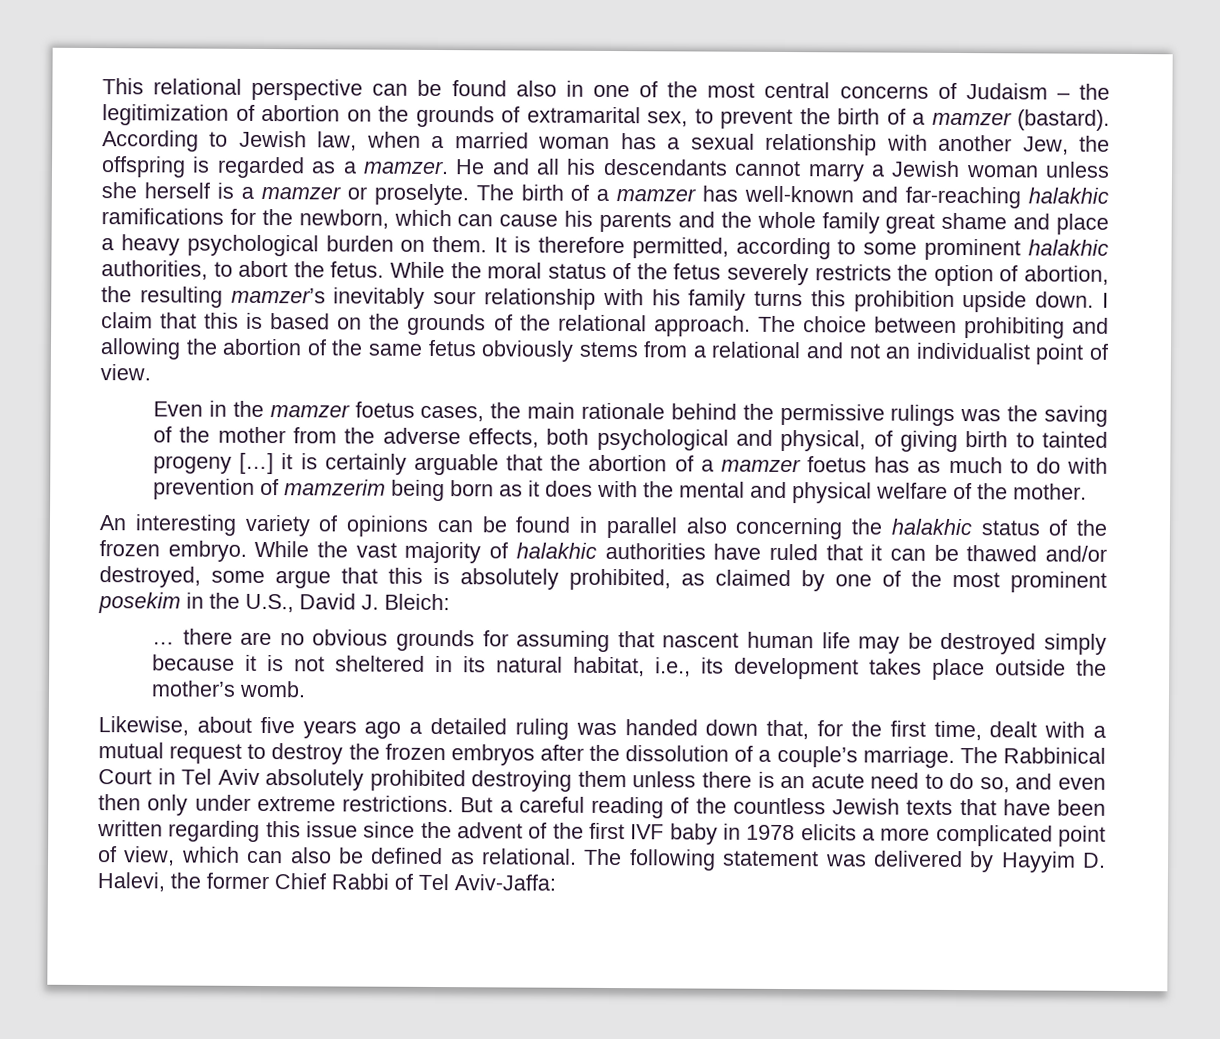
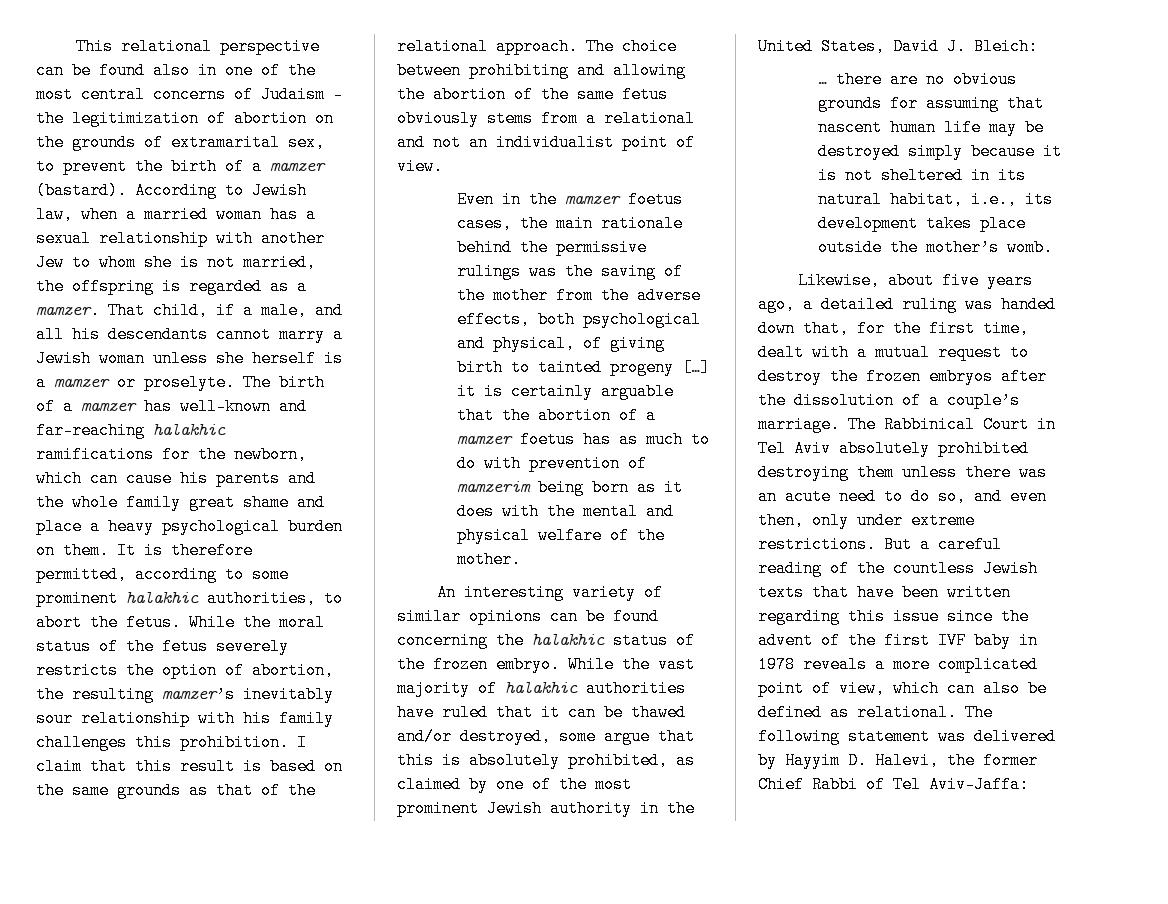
- According to Jewish law, when a married woman has a sexual relationship with another Jew, the offspring is regarded as a mamzer.
+ According to Jewish law, when a married woman has a sexual relationship with another Jew to whom she is not married, the offspring is regarded as a mamzer.
- He and all his descendants cannot marry a Jewish woman unless she herself is a mamzer or proselyte.
+ That child, if a male, and all his descendants cannot marry a Jewish woman unless she herself is a mamzer or proselyte.
- While the moral status of the fetus severely restricts the option of abortion, the resulting mamzer’s inevitably sour relationship with his family turns this prohibition upside down.
+ While the moral status of the fetus severely restricts the option of abortion, the resulting mamzer’s inevitably sour relationship with his family challenges this prohibition.
- I claim that this is based on the grounds of the relational approach.
+ I claim that this result is based on the same grounds as that of the relational approach.
- An interesting variety of opinions can be found in parallel also concerning the halakhic status of the frozen embryo.
+ An interesting variety of similar opinions can be found concerning the halakhic status of the frozen embryo.
- While the vast majority of halakhic authorities have ruled that it can be thawed and/or destroyed, some argue that this is absolutely prohibited, as claimed by one of the most prominent posekim in the U.S., David J. Bleich:
+ While the vast majority of halakhic authorities have ruled that it can be thawed and/or destroyed, some argue that this is absolutely prohibited, as claimed by one of the most prominent Jewish authority in the United States, David J. Bleich:
- Likewise, about five years ago a detailed ruling was handed down that, for the first time, dealt with a mutual request to destroy the frozen embryos after the dissolution of a couple’s marriage.
+ Likewise, about five years ago, a detailed ruling was handed down that, for the first time, dealt with a mutual request to destroy the frozen embryos after the dissolution of a couple’s marriage.
- The Rabbinical Court in Tel Aviv absolutely prohibited destroying them unless there is an acute need to do so, and even then only under extreme restrictions.
+ The Rabbinical Court in Tel Aviv absolutely prohibited destroying them unless there was an acute need to do so, and even then, only under extreme restrictions.
- But a careful reading of the countless Jewish texts that have been written regarding this issue since the advent of the first IVF baby in 1978 elicits a more complicated point of view, which can also be defined as relational.
+ But a careful reading of the countless Jewish texts that have been written regarding this issue since the advent of the first IVF baby in 1978 reveals a more complicated point of view, which can also be defined as relational.

